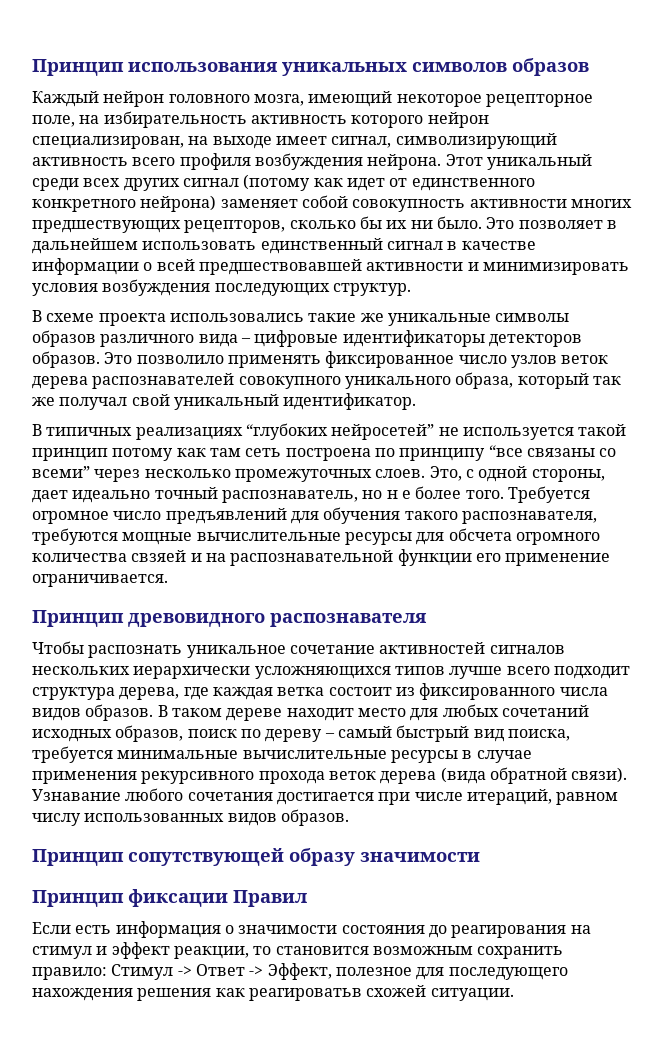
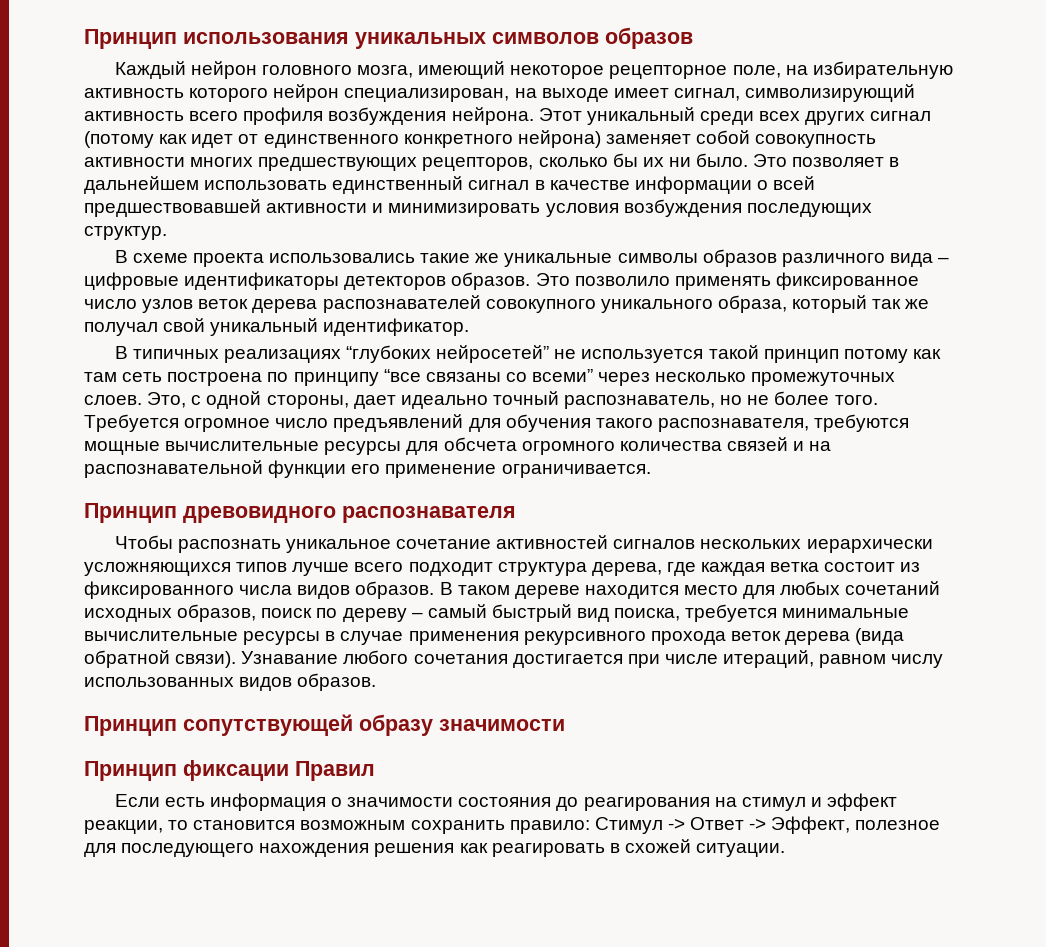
- Каждый нейрон головного мозга, имеющий некоторое рецепторное поле, на избирательность активность которого нейрон специализирован, на выходе имеет сигнал, символизирующий активность всего профиля возбуждения нейрона.
+ Каждый нейрон головного мозга, имеющий некоторое рецепторное поле, на избирательную активность которого нейрон специализирован, на выходе имеет сигнал, символизирующий активность всего профиля возбуждения нейрона.
- Это, с одной стороны, дает идеально точный распознаватель, но н е более того.
+ Это, с одной стороны, дает идеально точный распознаватель, но не более того.
- Требуется огромное число предъявлений для обучения такого распознавателя, требуются мощные вычислительные ресурсы для обсчета огромного количества свзяей и на распознавательной функции его применение ограничивается.
+ Требуется огромное число предъявлений для обучения такого распознавателя, требуются мощные вычислительные ресурсы для обсчета огромного количества связей и на распознавательной функции его применение ограничивается.
- В таком дереве находит место для любых сочетаний исходных образов, поиск по дереву – самый быстрый вид поиска, требуется минимальные вычислительные ресурсы в случае применения рекурсивного прохода веток дерева (вида обратной связи).
+ В таком дереве находится место для любых сочетаний исходных образов, поиск по дереву – самый быстрый вид поиска, требуется минимальные вычислительные ресурсы в случае применения рекурсивного прохода веток дерева (вида обратной связи).
- Если есть информация о значимости состояния до реагирования на стимул и эффект реакции, то становится возможным сохранить правило: Стимул -> Ответ -> Эффект, полезное для последующего нахождения решения как реагироватьв схожей ситуации.
+ Если есть информация о значимости состояния до реагирования на стимул и эффект реакции, то становится возможным сохранить правило: Стимул -> Ответ -> Эффект, полезное для последующего нахождения решения как реагировать в схожей ситуации.

